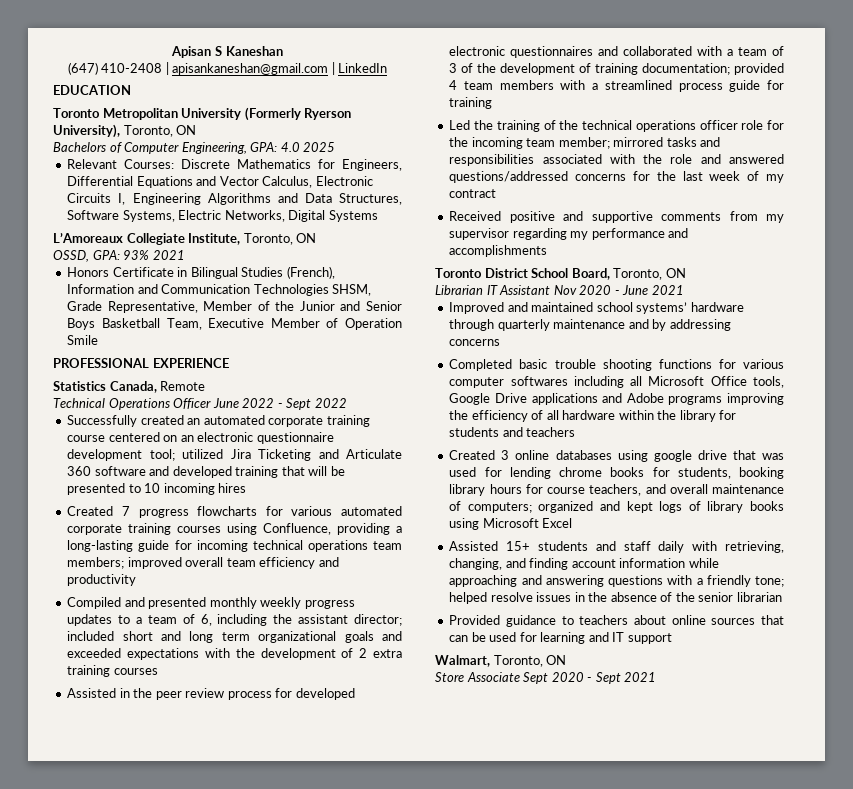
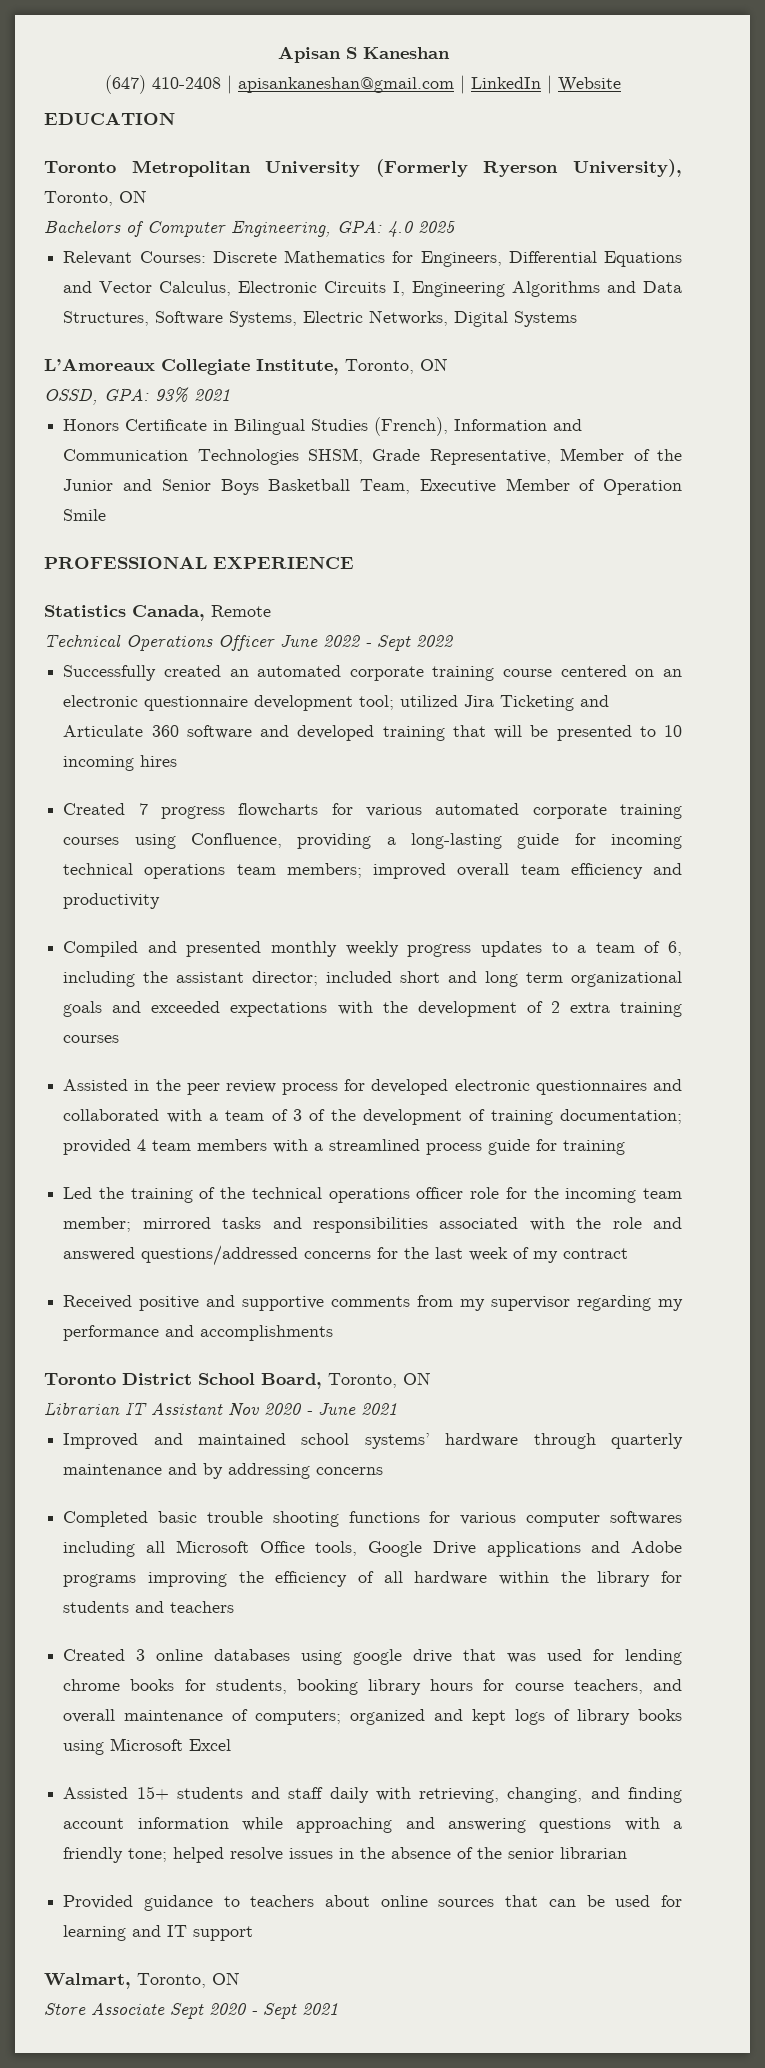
- (647) 410-2408 | apisankaneshan@gmail.com | LinkedIn
+ (647) 410-2408 | apisankaneshan@gmail.com | LinkedIn | Website

